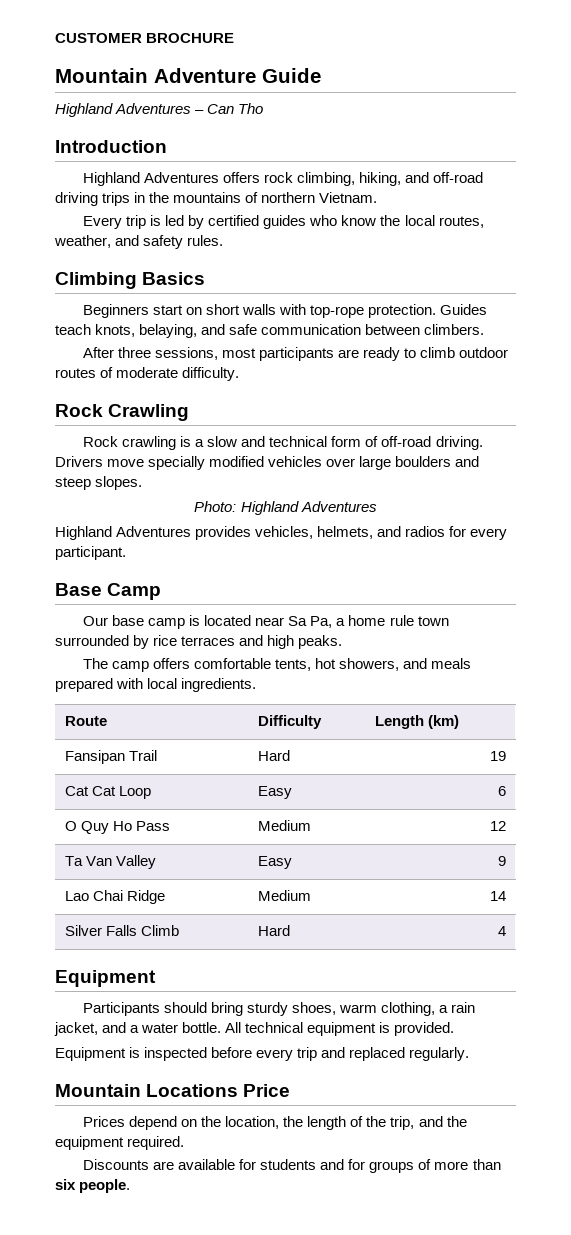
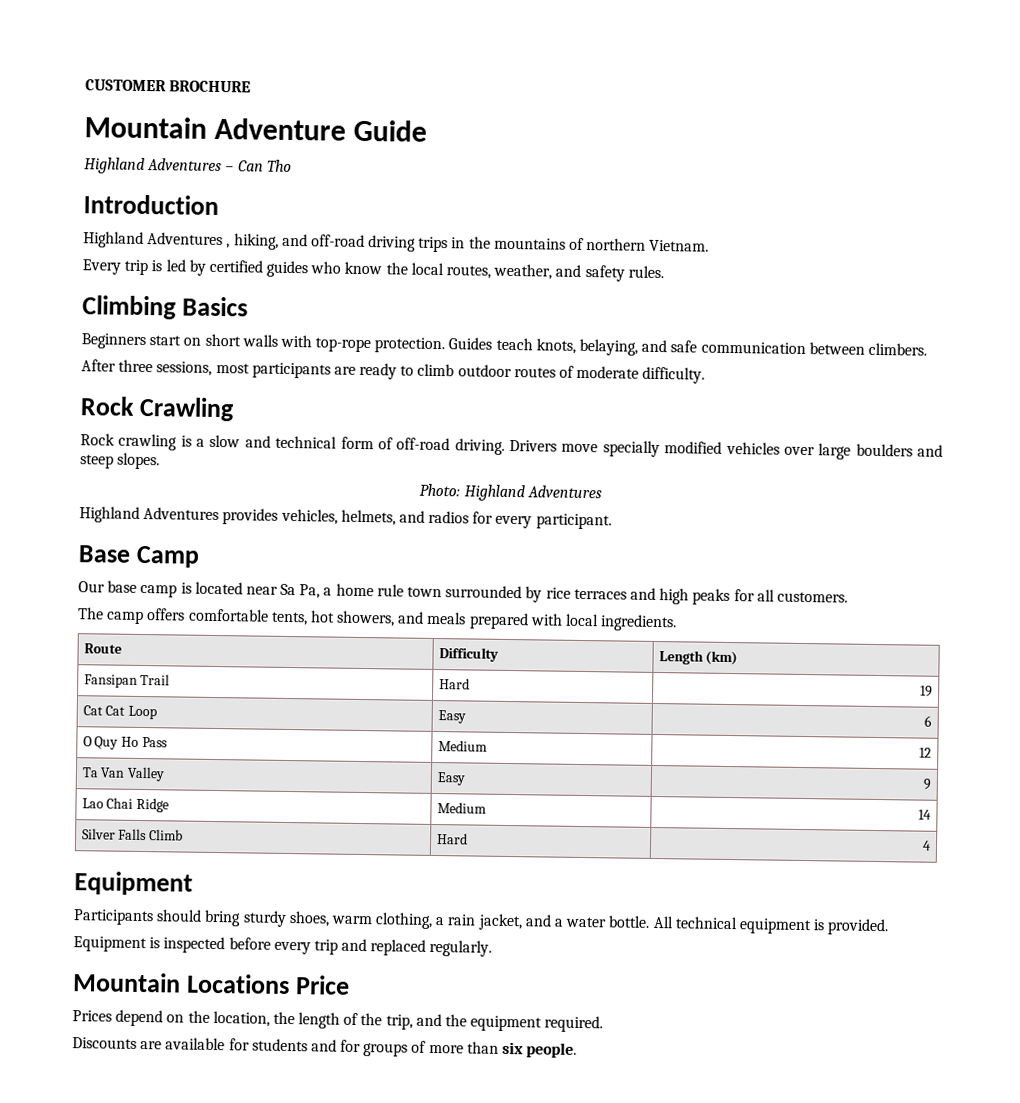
- Highland Adventures offers rock climbing, hiking, and off-road driving trips in the mountains of northern Vietnam.
+ Highland Adventures , hiking, and off-road driving trips in the mountains of northern Vietnam.
- Our base camp is located near Sa Pa, a home rule town surrounded by rice terraces and high peaks.
+ Our base camp is located near Sa Pa, a home rule town surrounded by rice terraces and high peaks for all customers.

